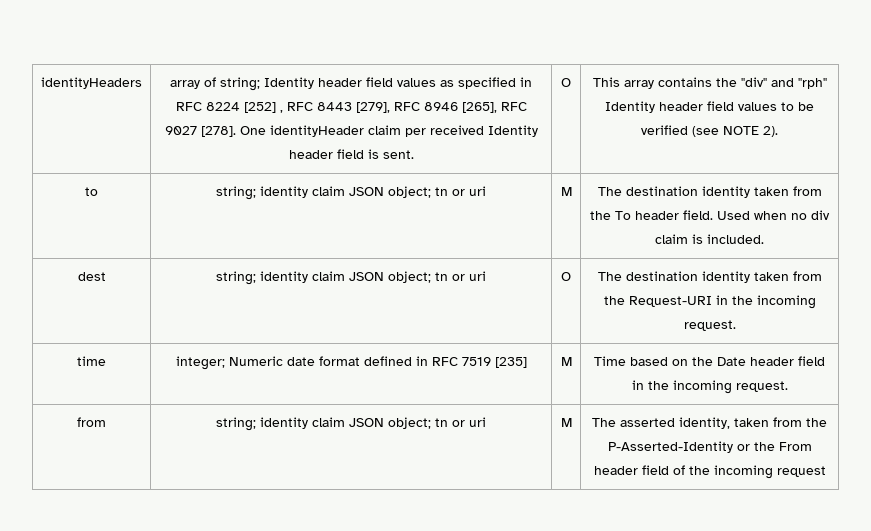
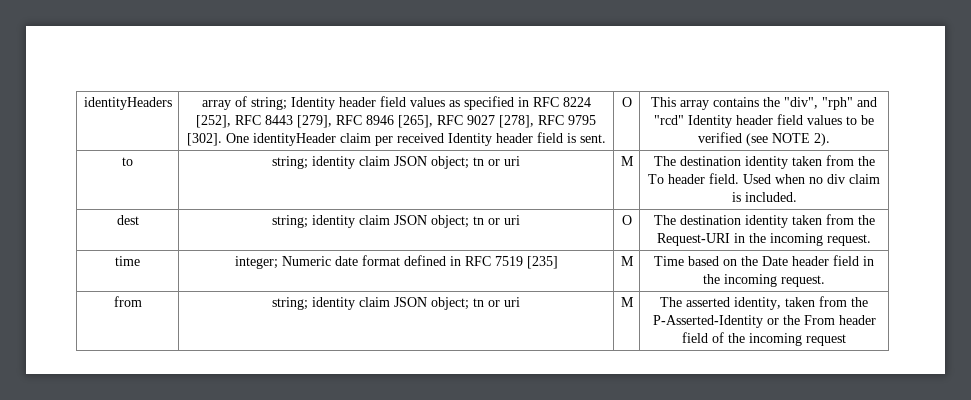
- array of string; Identity header field values as specified in RFC 8224 [252] , RFC 8443 [279], RFC 8946 [265], RFC 9027 [278].
+ array of string; Identity header field values as specified in RFC 8224 [252], RFC 8443 [279], RFC 8946 [265], RFC 9027 [278], RFC 9795 [302].
- This array contains the "div" and "rph" Identity header field values to be verified (see NOTE 2).
+ This array contains the "div", "rph" and "rcd" Identity header field values to be verified (see NOTE 2).

